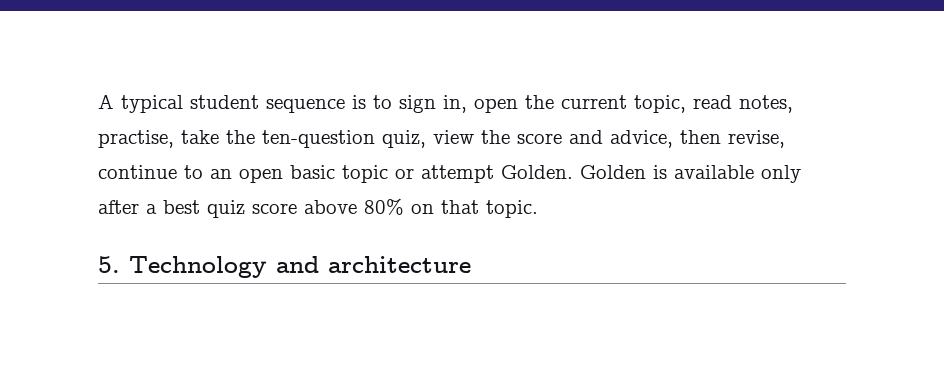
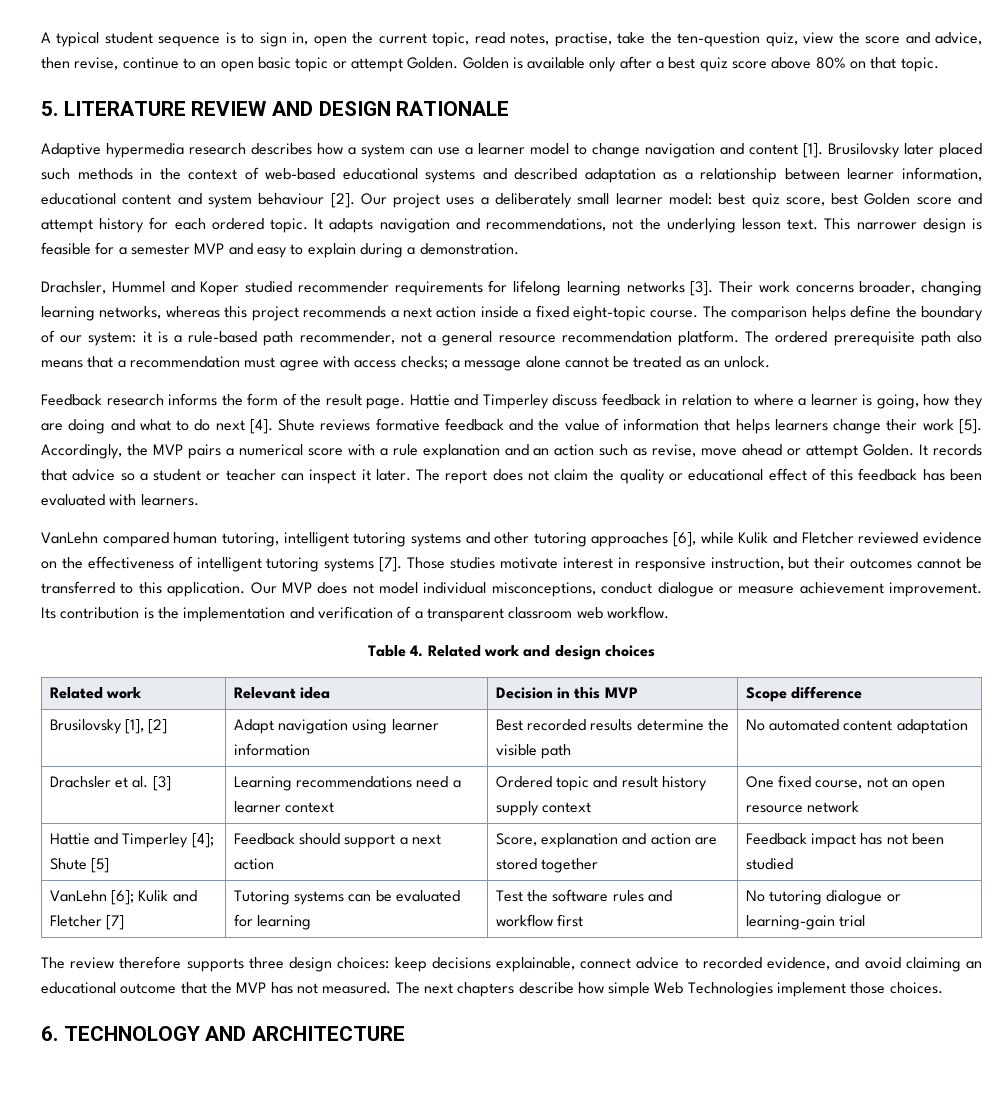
- 5. Technology and architecture
+ 5. LITERATURE REVIEW AND DESIGN RATIONALE
+ Adaptive hypermedia research describes how a system can use a learner model to change navigation and content [1]. Brusilovsky later placed such methods in the context of web-based educational systems and described adaptation as a relationship between learner information, educational content and system behaviour [2]. Our project uses a deliberately small learner model: best quiz score, best Golden score and attempt history for each ordered topic. It adapts navigation and recommendations, not the underlying lesson text. This narrower design is feasible for a semester MVP and easy to explain during a demonstration.
+ Drachsler, Hummel and Koper studied recommender requirements for lifelong learning networks [3]. Their work concerns broader, changing learning networks, whereas this project recommends a next action inside a fixed eight-topic course. The comparison helps define the boundary of our system: it is a rule-based path recommender, not a general resource recommendation platform. The ordered prerequisite path also means that a recommendation must agree with access checks; a message alone cannot be treated as an unlock.
+ Feedback research informs the form of the result page. Hattie and Timperley discuss feedback in relation to where a learner is going, how they are doing and what to do next [4]. Shute reviews formative feedback and the value of information that helps learners change their work [5]. Accordingly, the MVP pairs a numerical score with a rule explanation and an action such as revise, move ahead or attempt Golden. It records that advice so a student or teacher can inspect it later. The report does not claim the quality or educational effect of this feedback has been evaluated with learners.
+ VanLehn compared human tutoring, intelligent tutoring systems and other tutoring approaches [6], while Kulik and Fletcher reviewed evidence on the effectiveness of intelligent tutoring systems [7]. Those studies motivate interest in responsive instruction, but their outcomes cannot be transferred to this application. Our MVP does not model individual misconceptions, conduct dialogue or measure achievement improvement. Its contribution is the implementation and verification of a transparent classroom web workflow.
+ Table 4. Related work and design choices
+ Related work | Relevant idea | Decision in this MVP | Scope difference
+ Brusilovsky [1], [2] | Adapt navigation using learner information | Best recorded results determine the visible path | No automated content adaptation
+ Drachsler et al. [3] | Learning recommendations need a learner context | Ordered topic and result history supply context | One fixed course, not an open resource network
+ Hattie and Timperley [4]; Shute [5] | Feedback should support a next action | Score, explanation and action are stored together | Feedback impact has not been studied
+ VanLehn [6]; Kulik and Fletcher [7] | Tutoring systems can be evaluated for learning | Test the software rules and workflow first | No tutoring dialogue or learning-gain trial
+ The review therefore supports three design choices: keep decisions explainable, connect advice to recorded evidence, and avoid claiming an educational outcome that the MVP has not measured. The next chapters describe how simple Web Technologies implement those choices.
+ 6. TECHNOLOGY AND ARCHITECTURE

